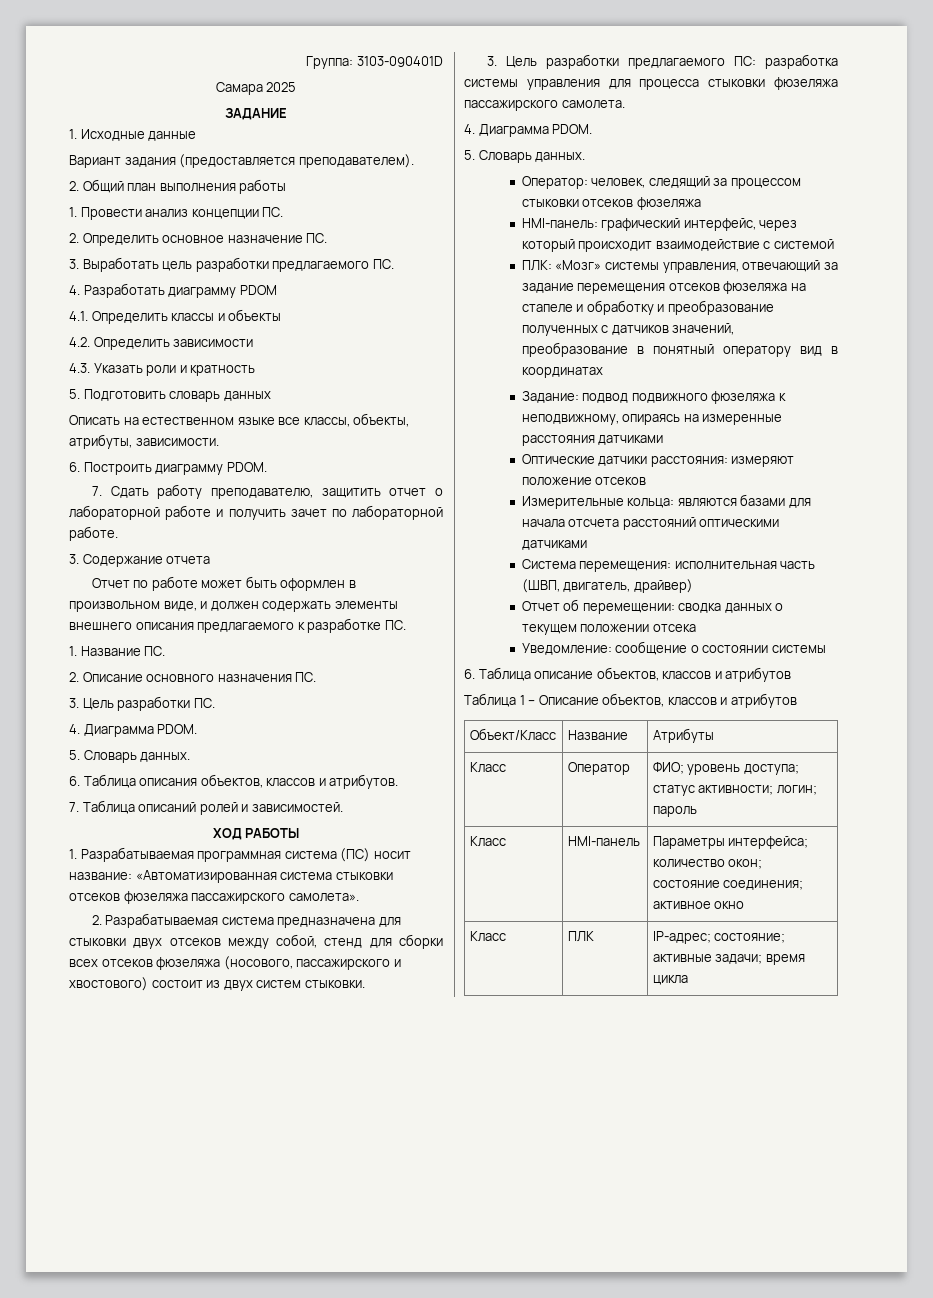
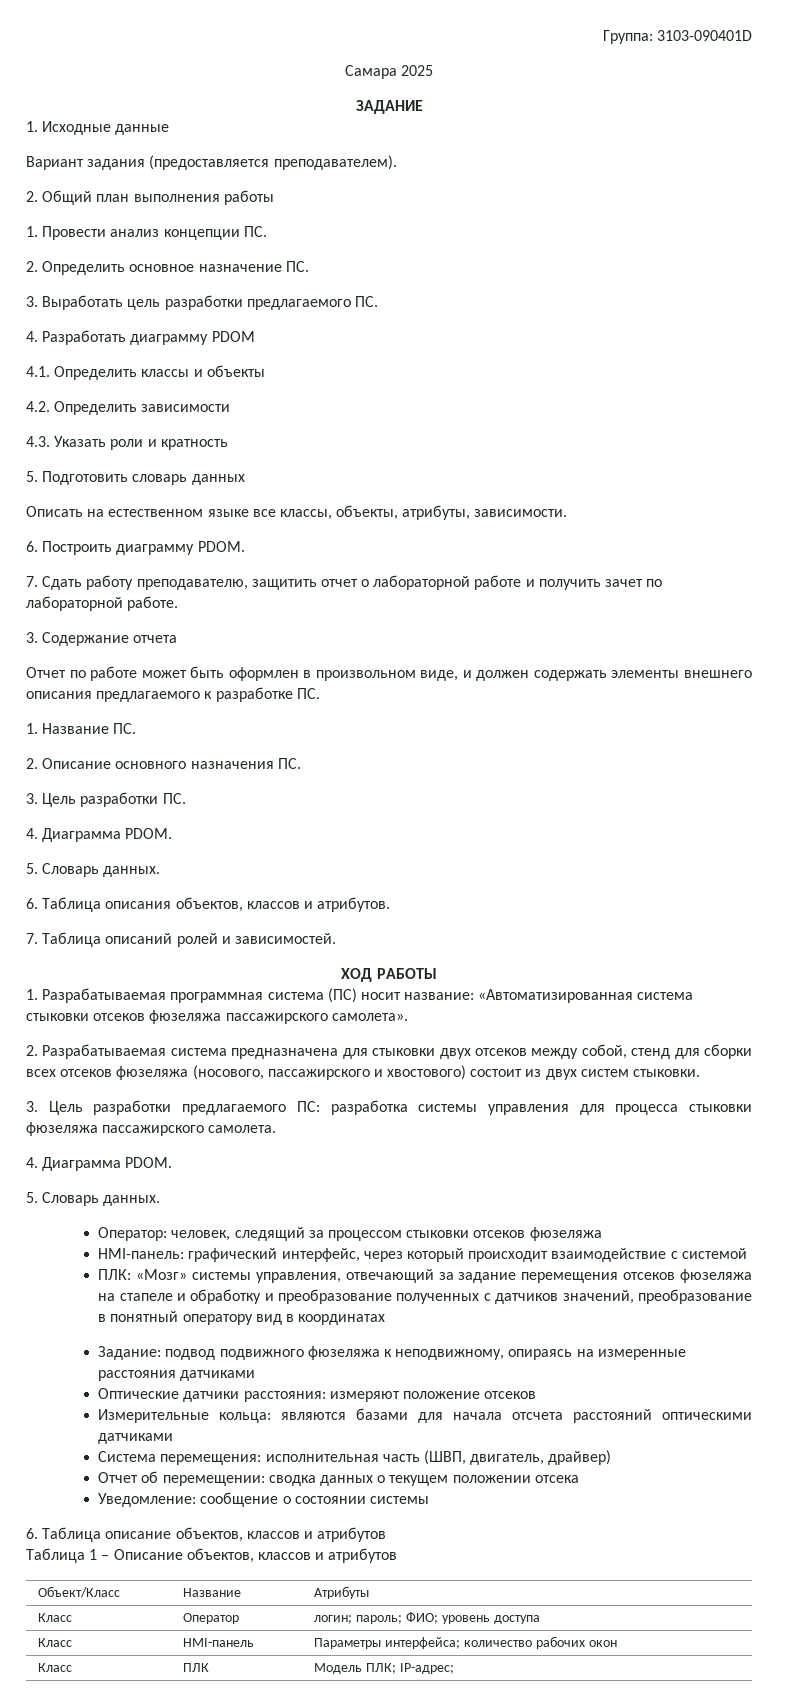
- Класс | Оператор | ФИО; уровень доступа; статус активности; логин; пароль
+ Класс | Оператор | логин; пароль; ФИО; уровень доступа
- Класс | HMI-панель | Параметры интерфейса; количество окон; состояние соединения; активное окно
- Класс | ПЛК | IP-адрес; состояние; активные задачи; время цикла
+ Класс | HMI-панель | Параметры интерфейса; количество рабочих окон
+ Класс | ПЛК | Модель ПЛК; IP-адрес;

